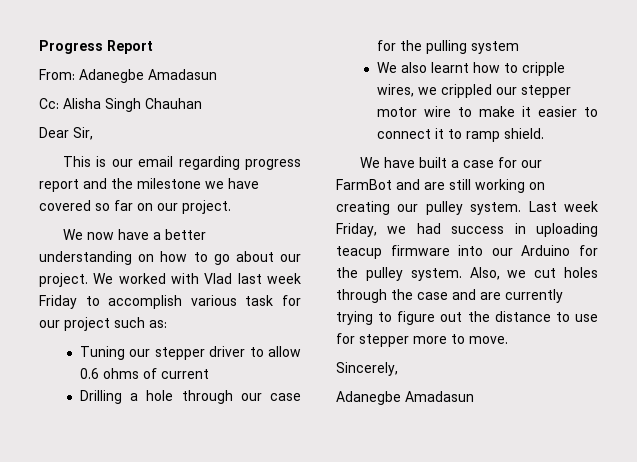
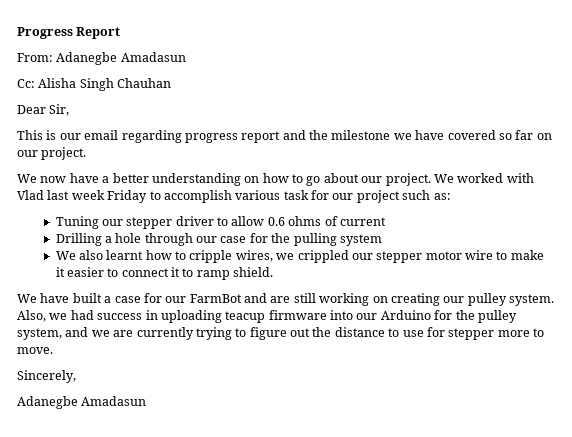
- Last week Friday, we had success in uploading teacup firmware into our Arduino for the pulley system. Also, we cut holes through the case and are currently trying to figure out the distance to use for stepper more to move.
+ Also, we had success in uploading teacup firmware into our Arduino for the pulley system, and we are currently trying to figure out the distance to use for stepper more to move.

